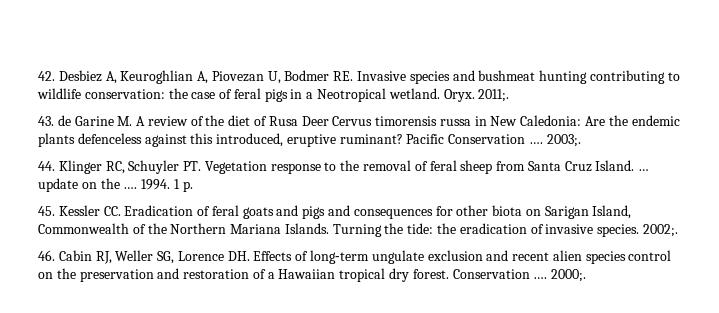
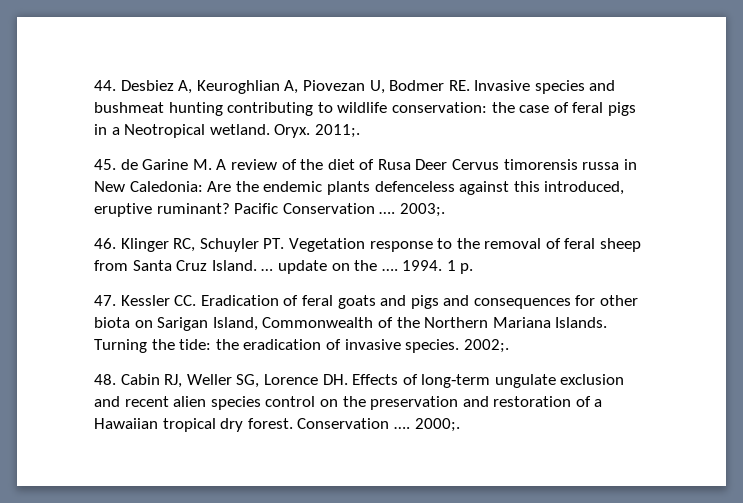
- 42. Desbiez A, Keuroghlian A, Piovezan U, Bodmer RE. Invasive species and bushmeat hunting contributing to wildlife conservation: the case of feral pigs in a Neotropical wetland.
+ 44. Desbiez A, Keuroghlian A, Piovezan U, Bodmer RE. Invasive species and bushmeat hunting contributing to wildlife conservation: the case of feral pigs in a Neotropical wetland.
- 43. de Garine M. A review of the diet of Rusa Deer Cervus timorensis russa in New Caledonia: Are the endemic plants defenceless against this introduced, eruptive ruminant?
+ 45. de Garine M. A review of the diet of Rusa Deer Cervus timorensis russa in New Caledonia: Are the endemic plants defenceless against this introduced, eruptive ruminant?
- 44. Klinger RC, Schuyler PT. Vegetation response to the removal of feral sheep from Santa Cruz Island.
+ 46. Klinger RC, Schuyler PT. Vegetation response to the removal of feral sheep from Santa Cruz Island.
- 45. Kessler CC. Eradication of feral goats and pigs and consequences for other biota on Sarigan Island, Commonwealth of the Northern Mariana Islands.
+ 47. Kessler CC. Eradication of feral goats and pigs and consequences for other biota on Sarigan Island, Commonwealth of the Northern Mariana Islands.
- 46. Cabin RJ, Weller SG, Lorence DH. Effects of long‐term ungulate exclusion and recent alien species control on the preservation and restoration of a Hawaiian tropical dry forest.
+ 48. Cabin RJ, Weller SG, Lorence DH. Effects of long‐term ungulate exclusion and recent alien species control on the preservation and restoration of a Hawaiian tropical dry forest.

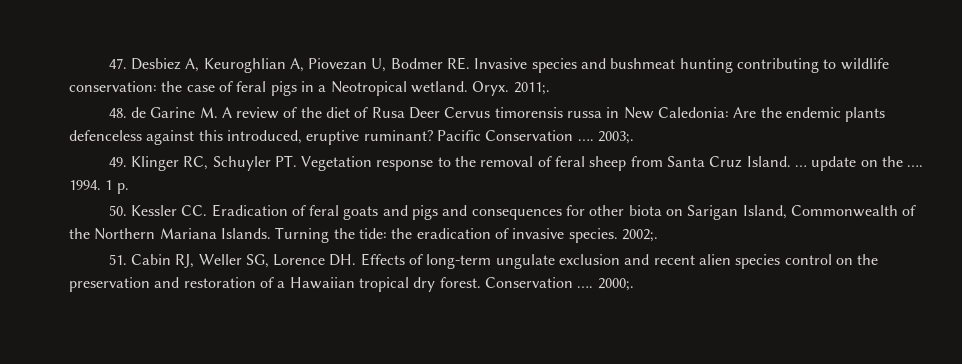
- 44. Desbiez A, Keuroghlian A, Piovezan U, Bodmer RE. Invasive species and bushmeat hunting contributing to wildlife conservation: the case of feral pigs in a Neotropical wetland.
+ 47. Desbiez A, Keuroghlian A, Piovezan U, Bodmer RE. Invasive species and bushmeat hunting contributing to wildlife conservation: the case of feral pigs in a Neotropical wetland.
- 45. de Garine M. A review of the diet of Rusa Deer Cervus timorensis russa in New Caledonia: Are the endemic plants defenceless against this introduced, eruptive ruminant?
+ 48. de Garine M. A review of the diet of Rusa Deer Cervus timorensis russa in New Caledonia: Are the endemic plants defenceless against this introduced, eruptive ruminant?
- 46. Klinger RC, Schuyler PT. Vegetation response to the removal of feral sheep from Santa Cruz Island.
+ 49. Klinger RC, Schuyler PT. Vegetation response to the removal of feral sheep from Santa Cruz Island.
- 47. Kessler CC. Eradication of feral goats and pigs and consequences for other biota on Sarigan Island, Commonwealth of the Northern Mariana Islands.
+ 50. Kessler CC. Eradication of feral goats and pigs and consequences for other biota on Sarigan Island, Commonwealth of the Northern Mariana Islands.
- 48. Cabin RJ, Weller SG, Lorence DH. Effects of long‐term ungulate exclusion and recent alien species control on the preservation and restoration of a Hawaiian tropical dry forest.
+ 51. Cabin RJ, Weller SG, Lorence DH. Effects of long‐term ungulate exclusion and recent alien species control on the preservation and restoration of a Hawaiian tropical dry forest.

